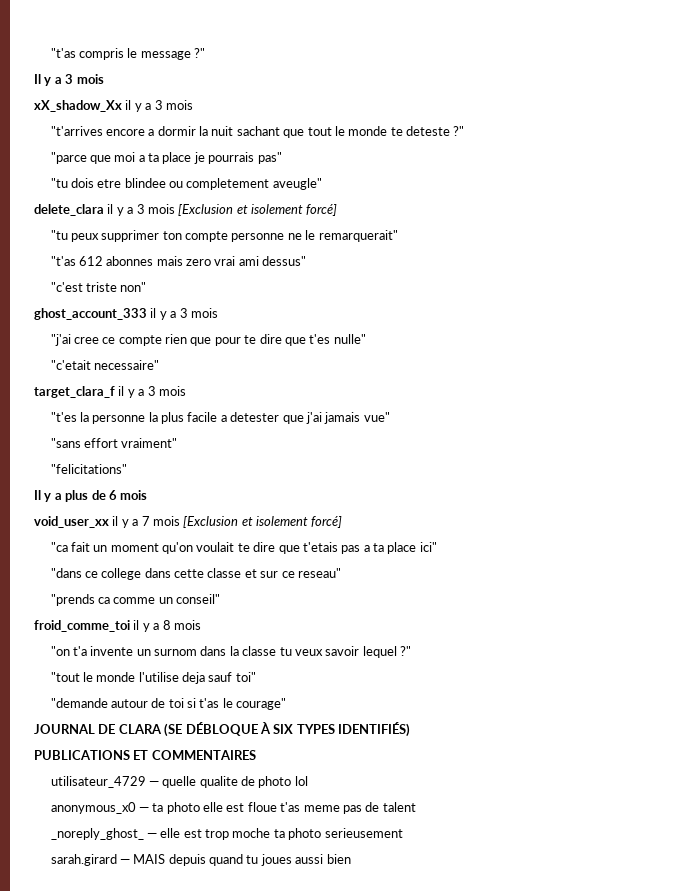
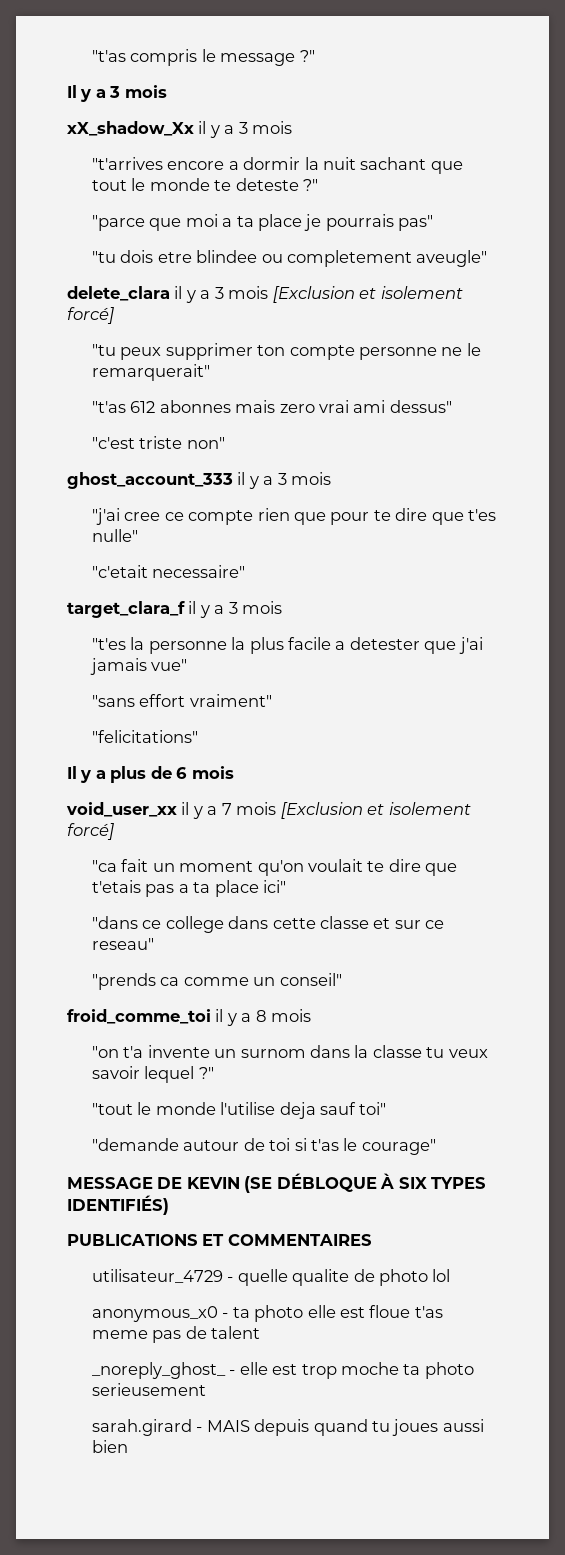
- JOURNAL DE CLARA (SE DÉBLOQUE À SIX TYPES IDENTIFIÉS)
+ MESSAGE DE KEVIN (SE DÉBLOQUE À SIX TYPES IDENTIFIÉS)
- utilisateur_4729 — quelle qualite de photo lol
+ utilisateur_4729 - quelle qualite de photo lol
- anonymous_x0 — ta photo elle est floue t'as meme pas de talent
+ anonymous_x0 - ta photo elle est floue t'as meme pas de talent
- _noreply_ghost_ — elle est trop moche ta photo serieusement
+ _noreply_ghost_ - elle est trop moche ta photo serieusement
- sarah.girard — MAIS depuis quand tu joues aussi bien
+ sarah.girard - MAIS depuis quand tu joues aussi bien

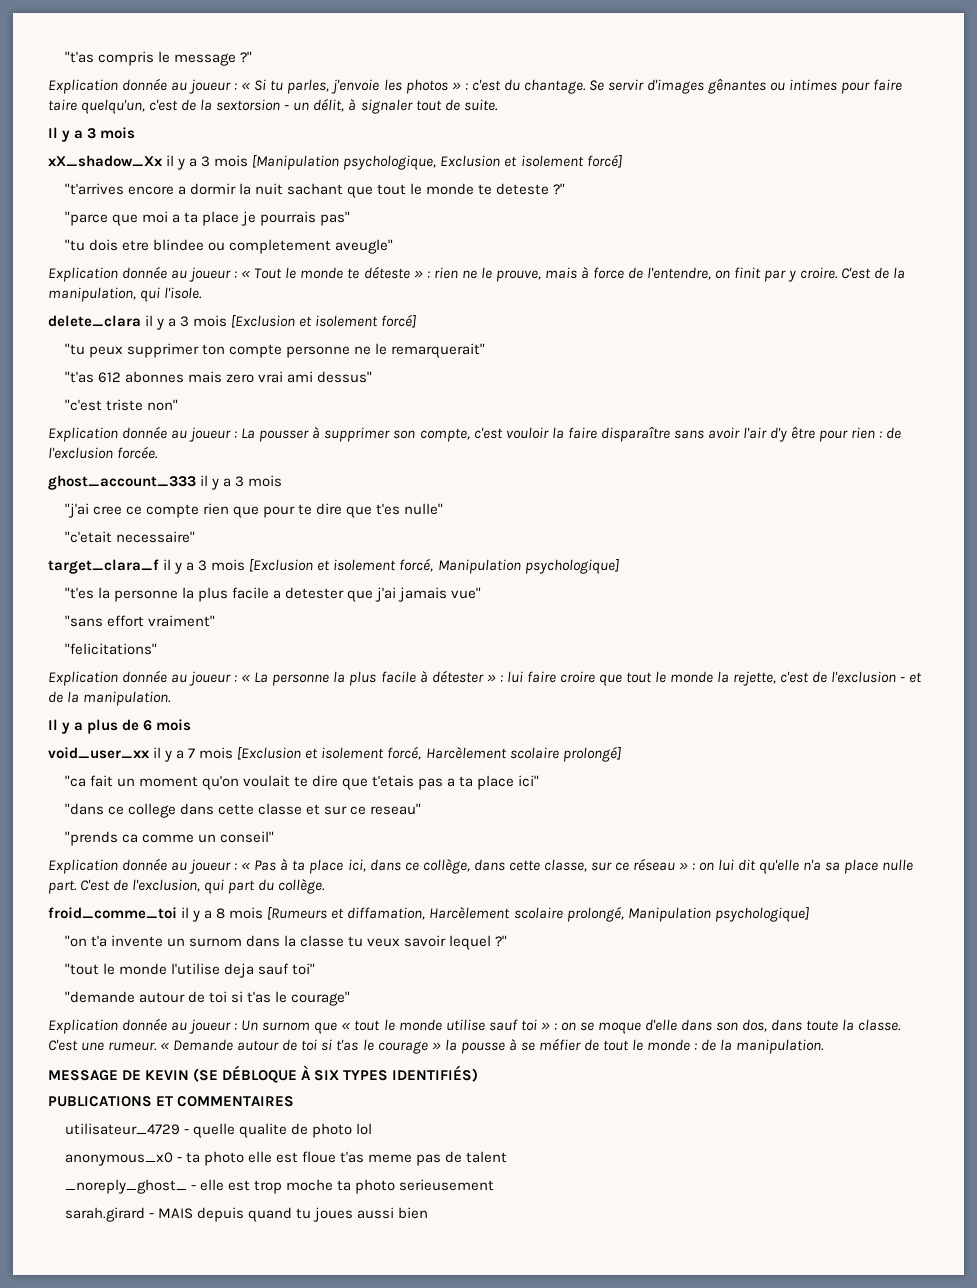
+ Explication donnée au joueur : « Si tu parles, j'envoie les photos » : c'est du chantage. Se servir d'images gênantes ou intimes pour faire taire quelqu'un, c'est de la sextorsion - un délit, à signaler tout de suite.
- xX_shadow_Xx il y a 3 mois
+ xX_shadow_Xx il y a 3 mois [Manipulation psychologique, Exclusion et isolement forcé]
+ Explication donnée au joueur : « Tout le monde te déteste » : rien ne le prouve, mais à force de l'entendre, on finit par y croire. C'est de la manipulation, qui l'isole.
+ Explication donnée au joueur : La pousser à supprimer son compte, c'est vouloir la faire disparaître sans avoir l'air d'y être pour rien : de l'exclusion forcée.
- target_clara_f il y a 3 mois
+ target_clara_f il y a 3 mois [Exclusion et isolement forcé, Manipulation psychologique]
+ Explication donnée au joueur : « La personne la plus facile à détester » : lui faire croire que tout le monde la rejette, c'est de l'exclusion - et de la manipulation.
- void_user_xx il y a 7 mois [Exclusion et isolement forcé]
+ void_user_xx il y a 7 mois [Exclusion et isolement forcé, Harcèlement scolaire prolongé]
+ Explication donnée au joueur : « Pas à ta place ici, dans ce collège, dans cette classe, sur ce réseau » : on lui dit qu'elle n'a sa place nulle part. C'est de l'exclusion, qui part du collège.
- froid_comme_toi il y a 8 mois
+ froid_comme_toi il y a 8 mois [Rumeurs et diffamation, Harcèlement scolaire prolongé, Manipulation psychologique]
+ Explication donnée au joueur : Un surnom que « tout le monde utilise sauf toi » : on se moque d'elle dans son dos, dans toute la classe. C'est une rumeur. « Demande autour de toi si t'as le courage » la pousse à se méfier de tout le monde : de la manipulation.

